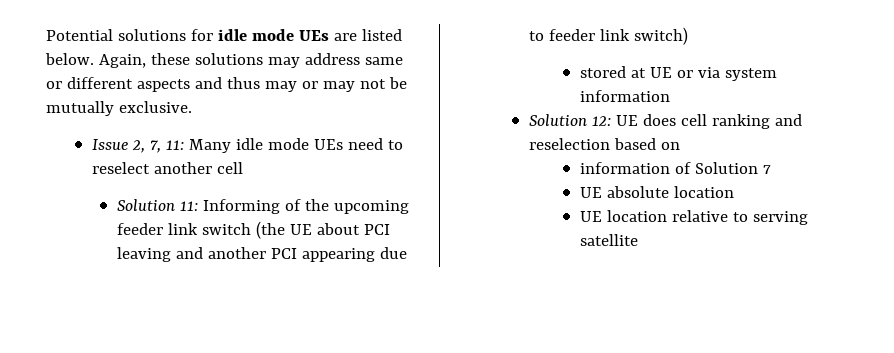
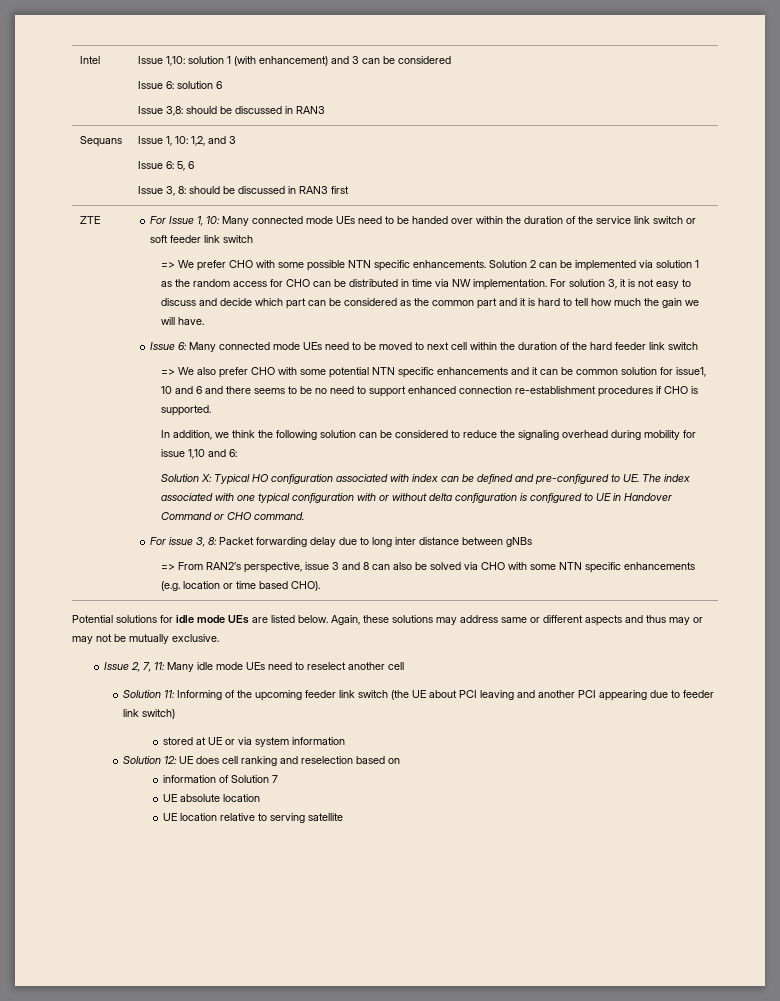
+ Intel | Issue 1,10: solution 1 (with enhancement) and 3 can be considered
+ Issue 6: solution 6
+ Issue 3,8: should be discussed in RAN3
+ Sequans | Issue 1, 10: 1,2, and 3
+ Issue 6: 5, 6
+ Issue 3, 8: should be discussed in RAN3 first
+ ZTE | For Issue 1, 10: Many connected mode UEs need to be handed over within the duration of the service link switch or soft feeder link switch
+ => We prefer CHO with some possible NTN specific enhancements. Solution 2 can be implemented via solution 1 as the random access for CHO can be distributed in time via NW implementation. For solution 3, it is not easy to discuss and decide which part can be considered as the common part and it is hard to tell how much the gain we will have.
+ Issue 6: Many connected mode UEs need to be moved to next cell within the duration of the hard feeder link switch
+ => We also prefer CHO with some potential NTN specific enhancements and it can be common solution for issue1, 10 and 6 and there seems to be no need to support enhanced connection re-establishment procedures if CHO is supported.
+ In addition, we think the following solution can be considered to reduce the signaling overhead during mobility for issue 1,10 and 6:
+ Solution X: Typical HO configuration associated with index can be defined and pre-configured to UE. The index associated with one typical configuration with or without delta configuration is configured to UE in Handover Command or CHO command.
+ For issue 3, 8: Packet forwarding delay due to long inter distance between gNBs
+ => From RAN2’s perspective, issue 3 and 8 can also be solved via CHO with some NTN specific enhancements (e.g. location or time based CHO).

